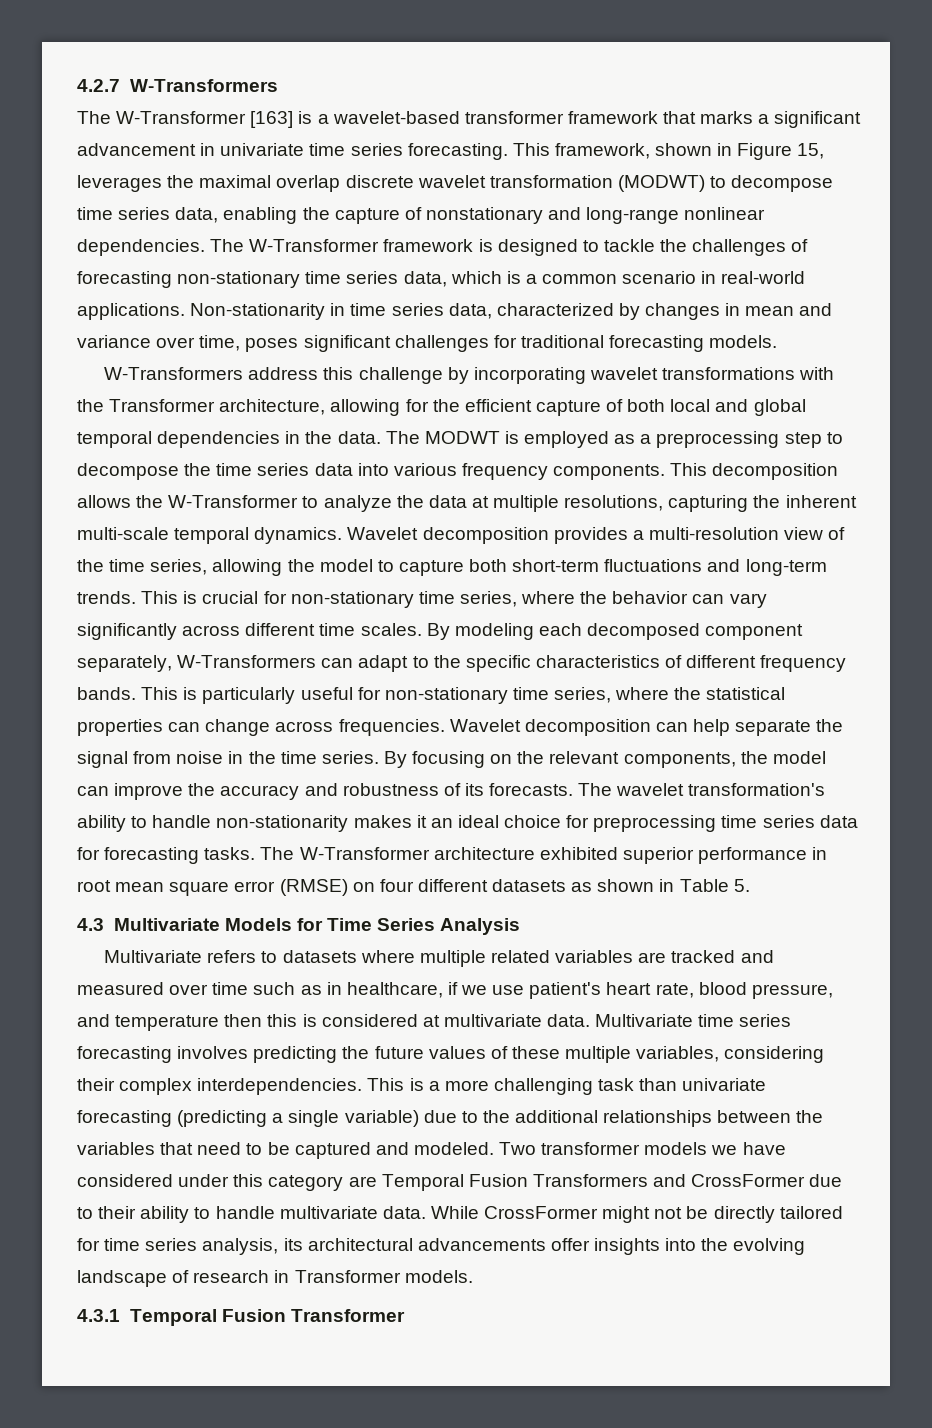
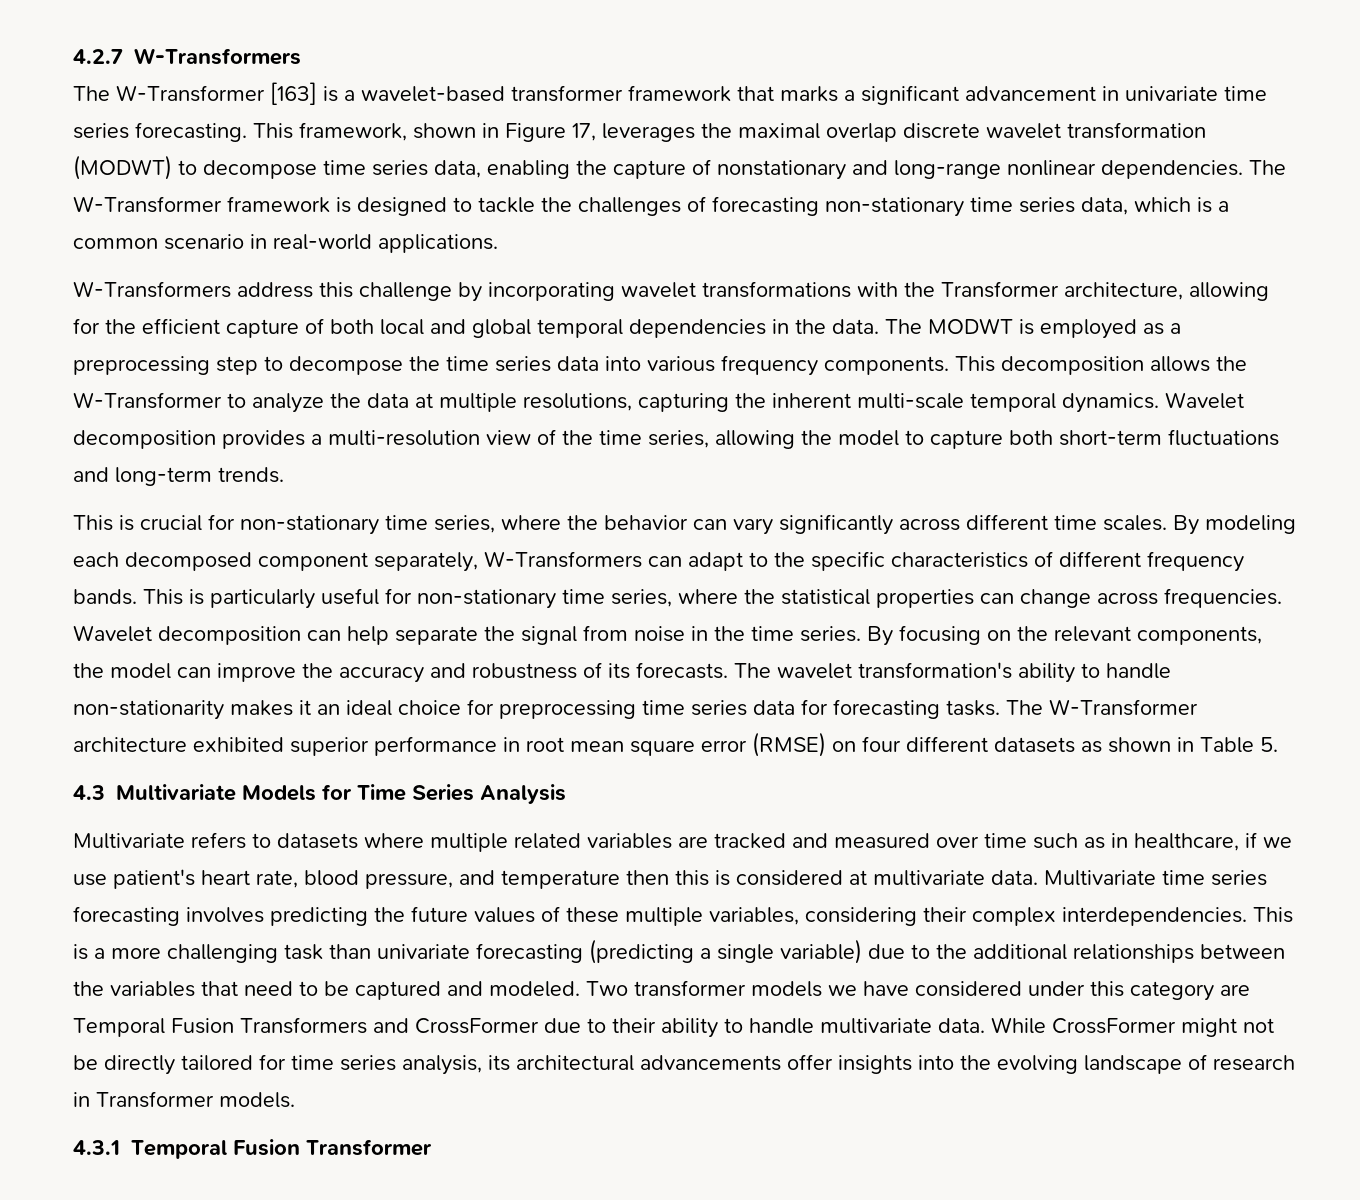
- This framework, shown in Figure 15, leverages the maximal overlap discrete wavelet transformation (MODWT) to decompose time series data, enabling the capture of nonstationary and long-range nonlinear dependencies.
+ This framework, shown in Figure 17, leverages the maximal overlap discrete wavelet transformation (MODWT) to decompose time series data, enabling the capture of nonstationary and long-range nonlinear dependencies.
- Non-stationarity in time series data, characterized by changes in mean and variance over time, poses significant challenges for traditional forecasting models.
- Wavelet decomposition provides a multi-resolution view of the time series, allowing the model to capture both short-term fluctuations and long-term trends. This is crucial for non-stationary time series, where the behavior can vary significantly across different time scales.
+ Wavelet decomposition provides a multi-resolution view of the time series, allowing the model to capture both short-term fluctuations and long-term trends.
+ This is crucial for non-stationary time series, where the behavior can vary significantly across different time scales.

